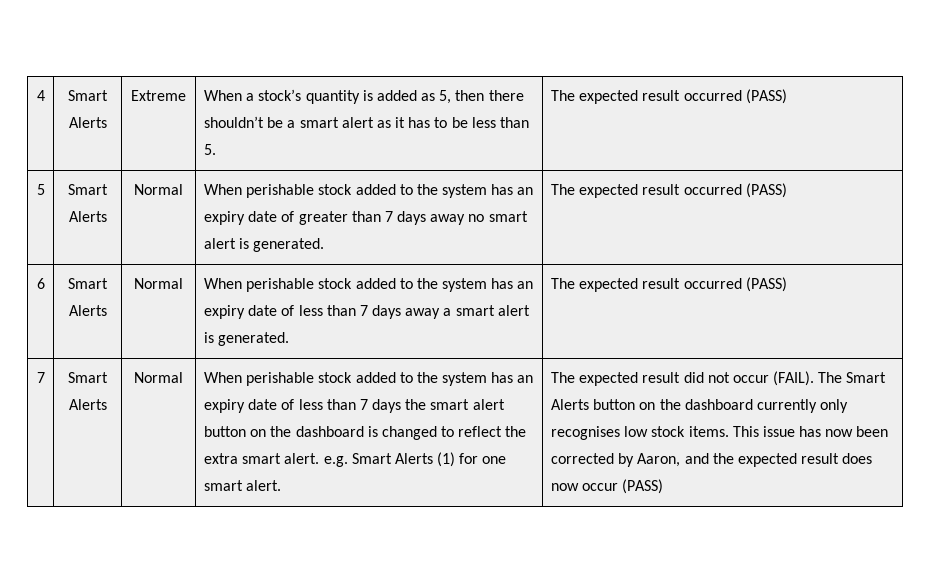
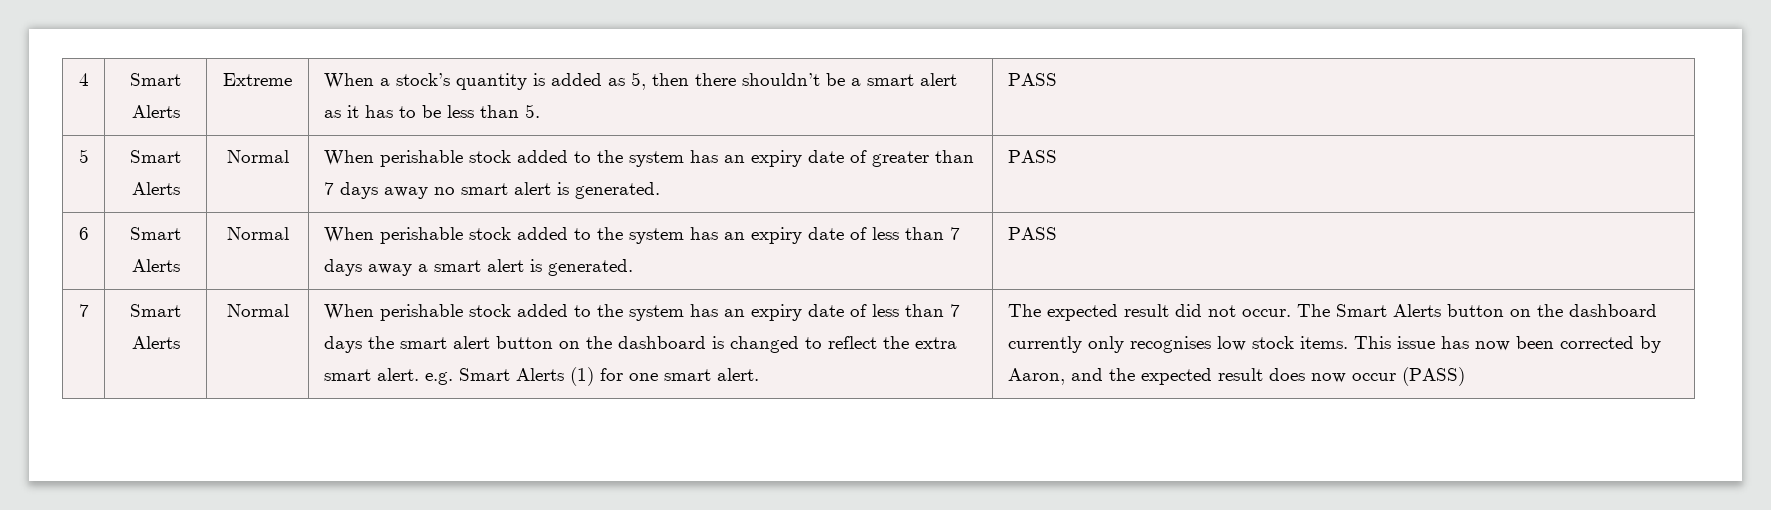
- 4 | Smart Alerts | Extreme | When a stock’s quantity is added as 5, then there shouldn’t be a smart alert as it has to be less than 5. | The expected result occurred (PASS)
+ 4 | Smart Alerts | Extreme | When a stock’s quantity is added as 5, then there shouldn’t be a smart alert as it has to be less than 5. | PASS
- 5 | Smart Alerts | Normal | When perishable stock added to the system has an expiry date of greater than 7 days away no smart alert is generated. | The expected result occurred (PASS)
+ 5 | Smart Alerts | Normal | When perishable stock added to the system has an expiry date of greater than 7 days away no smart alert is generated. | PASS
- 6 | Smart Alerts | Normal | When perishable stock added to the system has an expiry date of less than 7 days away a smart alert is generated. | The expected result occurred (PASS)
+ 6 | Smart Alerts | Normal | When perishable stock added to the system has an expiry date of less than 7 days away a smart alert is generated. | PASS
- The expected result did not occur (FAIL).
+ The expected result did not occur.

